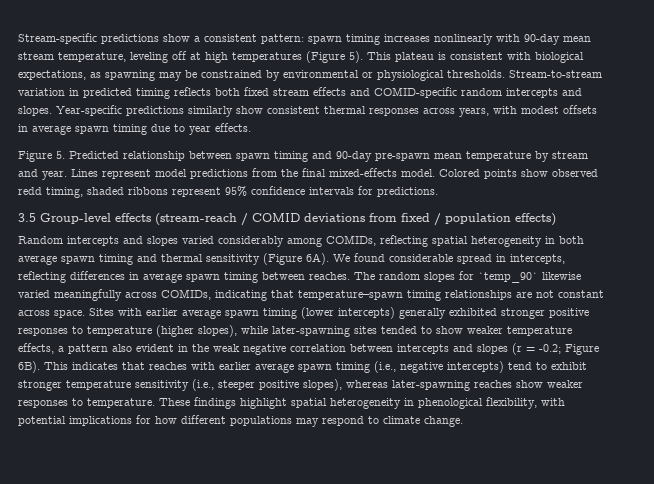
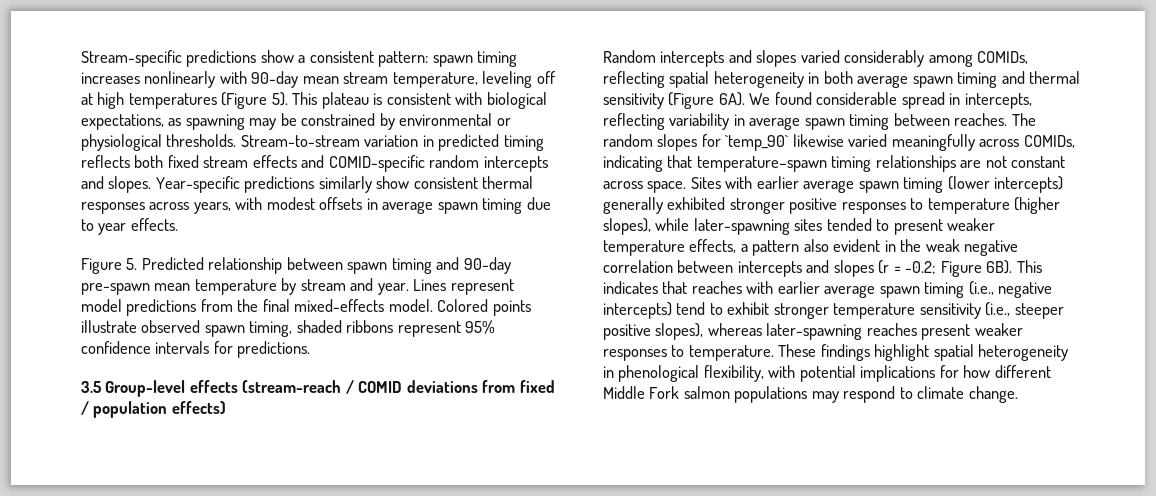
- Colored points show observed redd timing, shaded ribbons represent 95% confidence intervals for predictions.
+ Colored points illustrate observed spawn timing, shaded ribbons represent 95% confidence intervals for predictions.
- We found considerable spread in intercepts, reflecting differences in average spawn timing between reaches.
+ We found considerable spread in intercepts, reflecting variability in average spawn timing between reaches.
- Sites with earlier average spawn timing (lower intercepts) generally exhibited stronger positive responses to temperature (higher slopes), while later-spawning sites tended to show weaker temperature effects, a pattern also evident in the weak negative correlation between intercepts and slopes (r = -0.2; Figure 6B).
+ Sites with earlier average spawn timing (lower intercepts) generally exhibited stronger positive responses to temperature (higher slopes), while later-spawning sites tended to present weaker temperature effects, a pattern also evident in the weak negative correlation between intercepts and slopes (r = -0.2; Figure 6B).
- This indicates that reaches with earlier average spawn timing (i.e., negative intercepts) tend to exhibit stronger temperature sensitivity (i.e., steeper positive slopes), whereas later-spawning reaches show weaker responses to temperature.
+ This indicates that reaches with earlier average spawn timing (i.e., negative intercepts) tend to exhibit stronger temperature sensitivity (i.e., steeper positive slopes), whereas later-spawning reaches present weaker responses to temperature.
- These findings highlight spatial heterogeneity in phenological flexibility, with potential implications for how different populations may respond to climate change.
+ These findings highlight spatial heterogeneity in phenological flexibility, with potential implications for how different Middle Fork salmon populations may respond to climate change.

